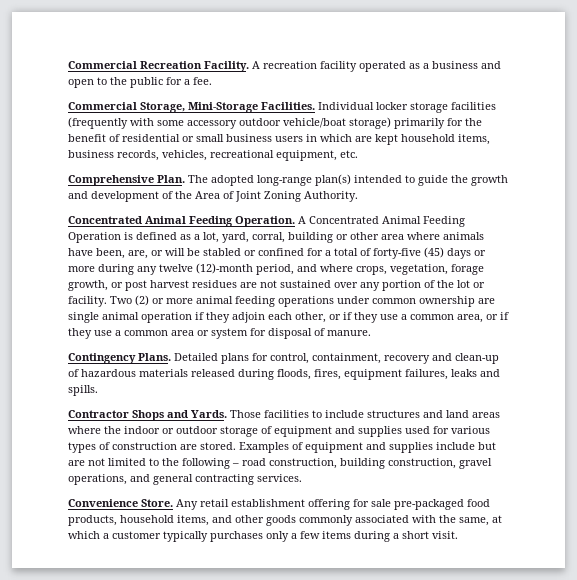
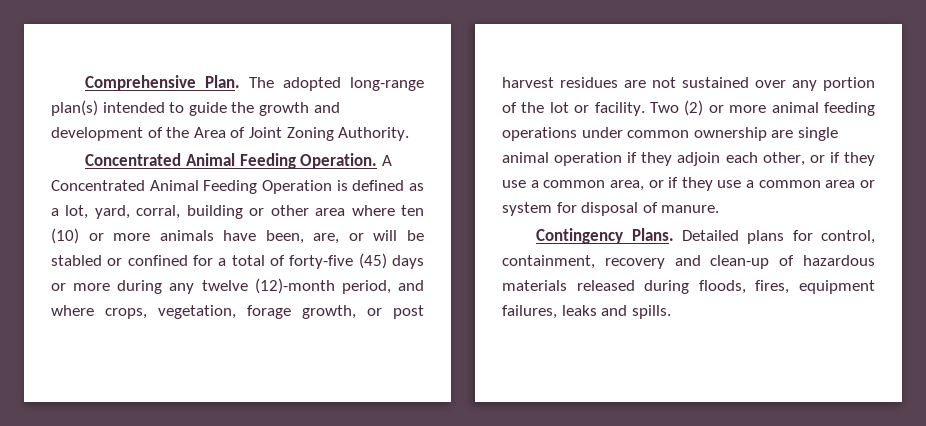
- Commercial Recreation Facility. A recreation facility operated as a business and open to the public for a fee.
- Commercial Storage, Mini-Storage Facilities. Individual locker storage facilities (frequently with some accessory outdoor vehicle/boat storage) primarily for the benefit of residential or small business users in which are kept household items, business records, vehicles, recreational equipment, etc.
- A Concentrated Animal Feeding Operation is defined as a lot, yard, corral, building or other area where animals have been, are, or will be stabled or confined for a total of forty-five (45) days or more during any twelve (12)-month period, and where crops, vegetation, forage growth, or post harvest residues are not sustained over any portion of the lot or facility.
+ A Concentrated Animal Feeding Operation is defined as a lot, yard, corral, building or other area where ten (10) or more animals have been, are, or will be stabled or confined for a total of forty-five (45) days or more during any twelve (12)-month period, and where crops, vegetation, forage growth, or post harvest residues are not sustained over any portion of the lot or facility.
- Contractor Shops and Yards. Those facilities to include structures and land areas where the indoor or outdoor storage of equipment and supplies used for various types of construction are stored. Examples of equipment and supplies include but are not limited to the following – road construction, building construction, gravel operations, and general contracting services.
- Convenience Store. Any retail establishment offering for sale pre-packaged food products, household items, and other goods commonly associated with the same, at which a customer typically purchases only a few items during a short visit.

